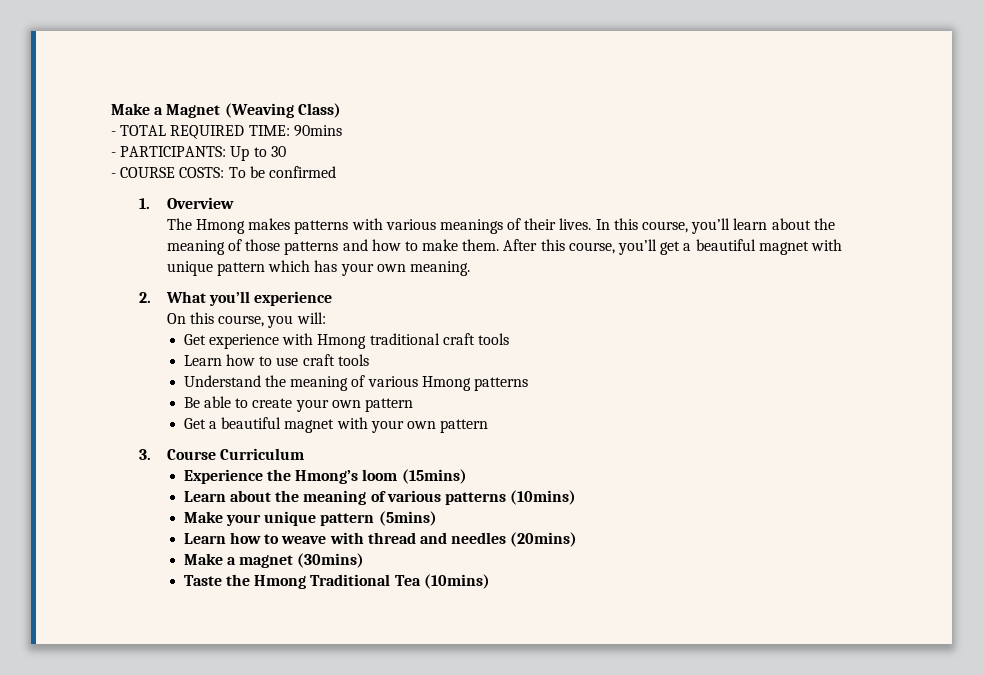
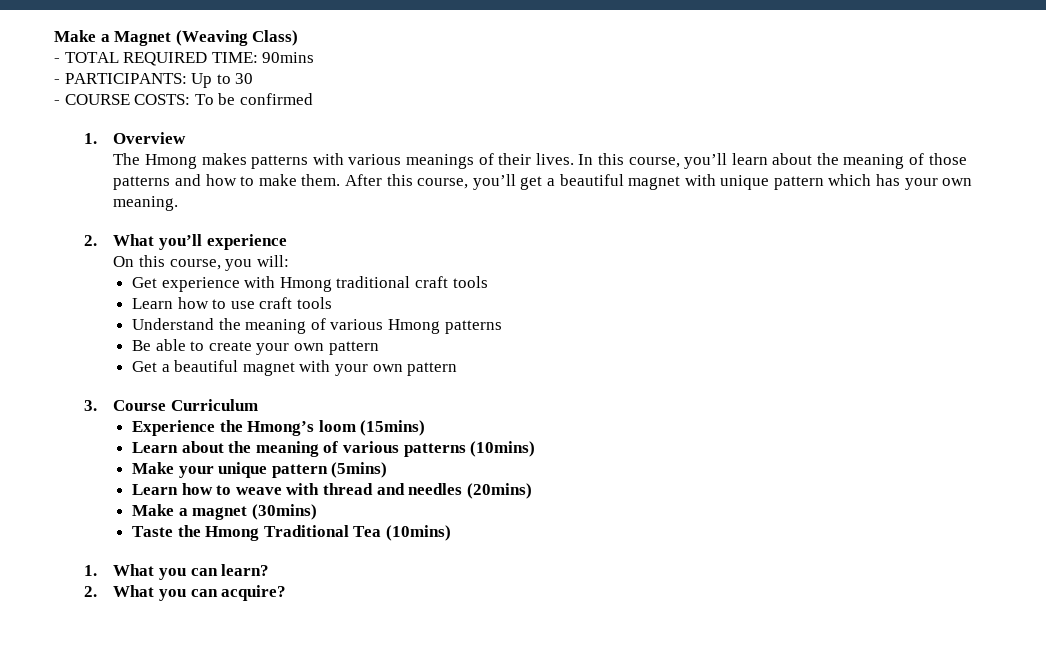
+ 1. What you can learn?
+ 2. What you can acquire?

